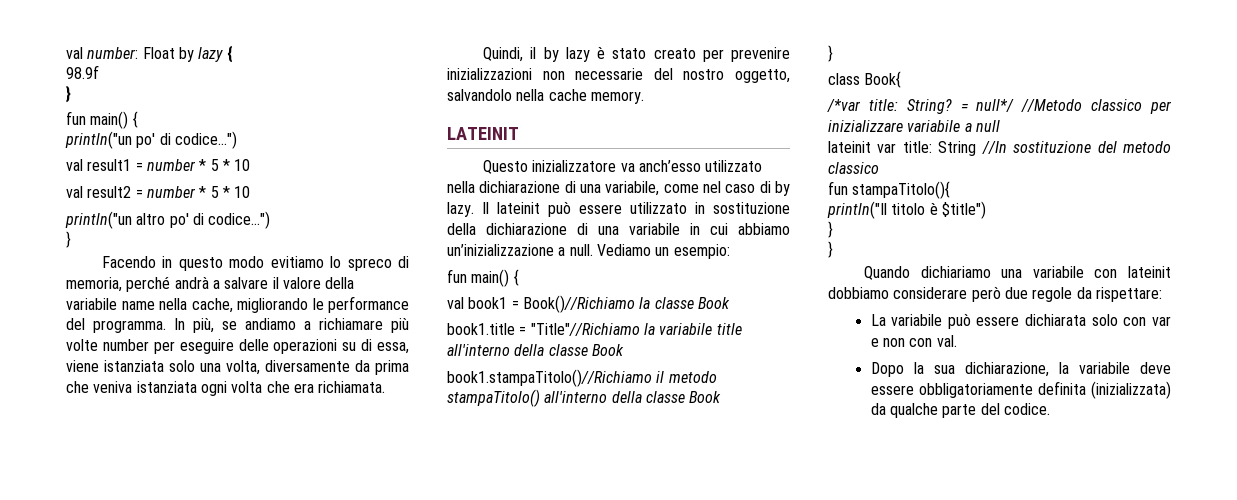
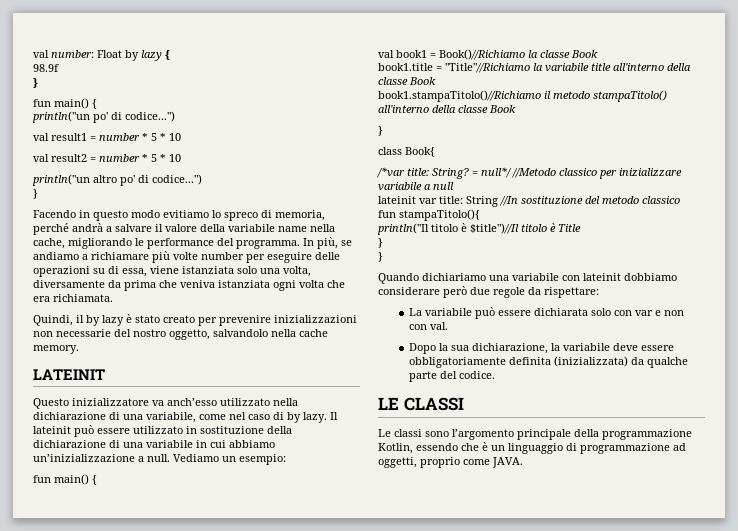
- println("Il titolo è $title")
+ println("Il titolo è $title")//Il titolo è Title
+ LE CLASSI
+ Le classi sono l’argomento principale della programmazione Kotlin, essendo che è un linguaggio di programmazione ad oggetti, proprio come JAVA.

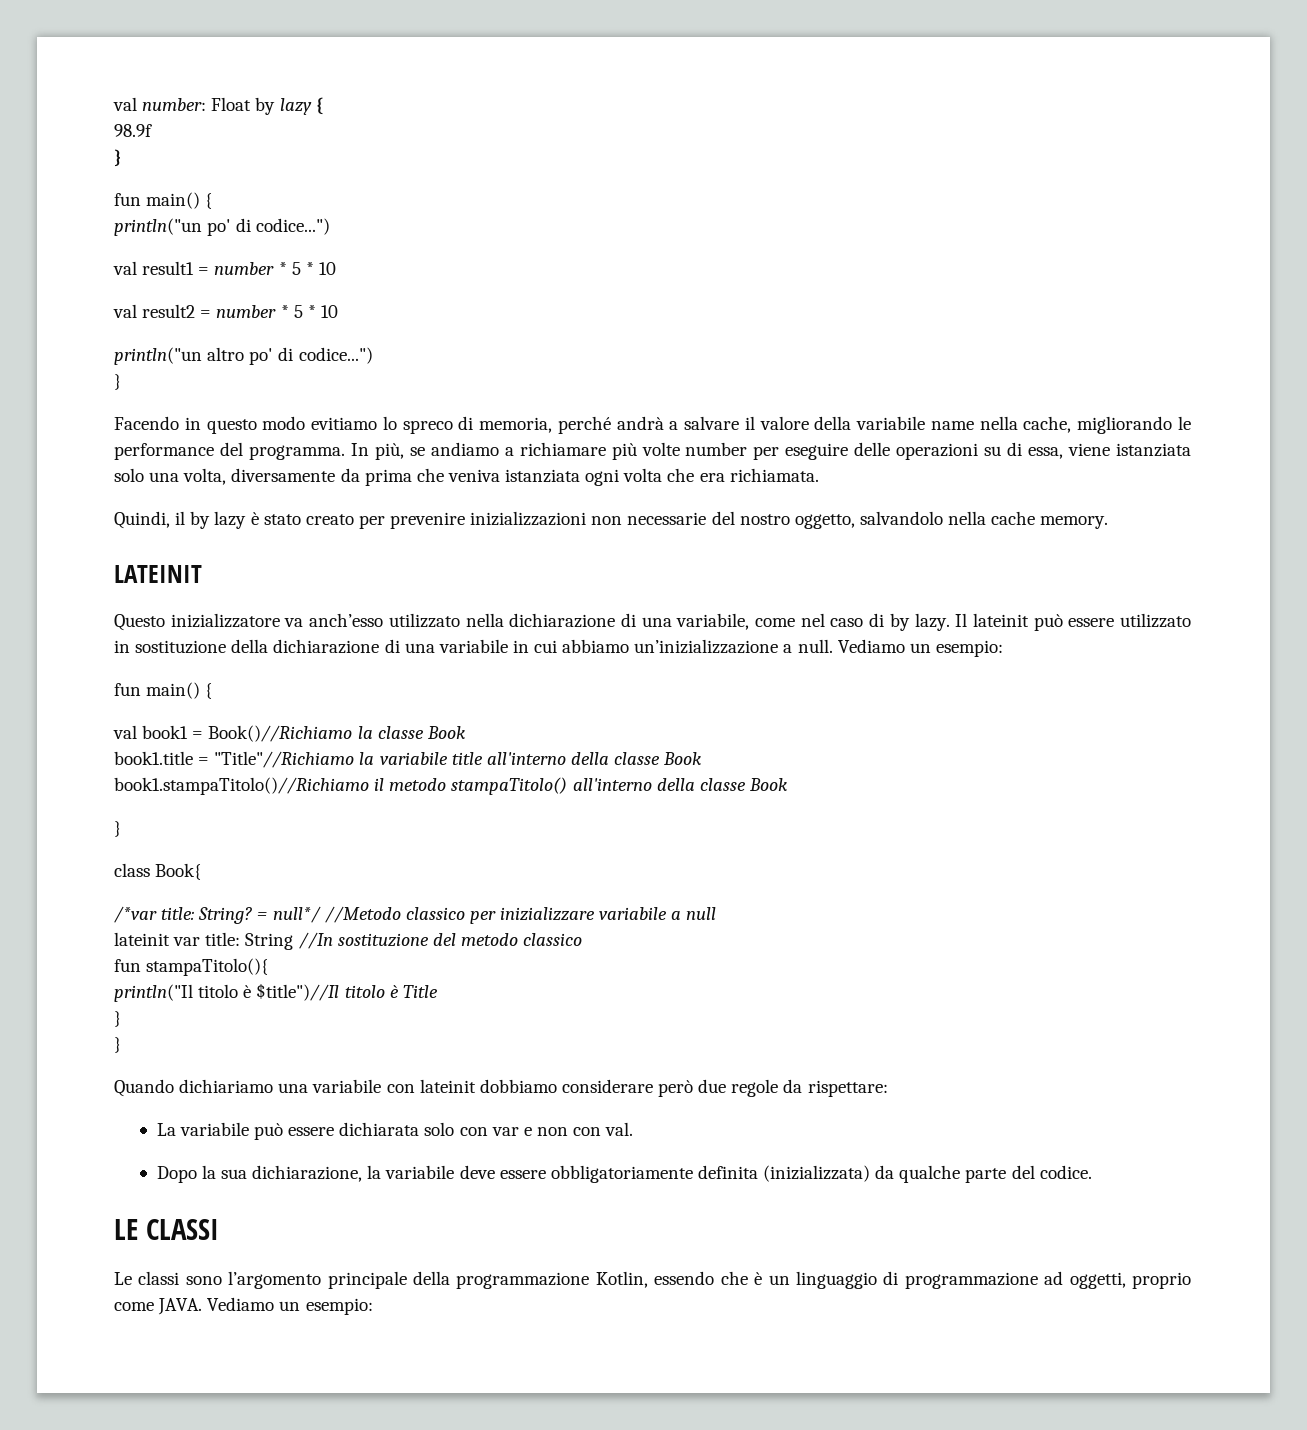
- Le classi sono l’argomento principale della programmazione Kotlin, essendo che è un linguaggio di programmazione ad oggetti, proprio come JAVA.
+ Le classi sono l’argomento principale della programmazione Kotlin, essendo che è un linguaggio di programmazione ad oggetti, proprio come JAVA. Vediamo un esempio:

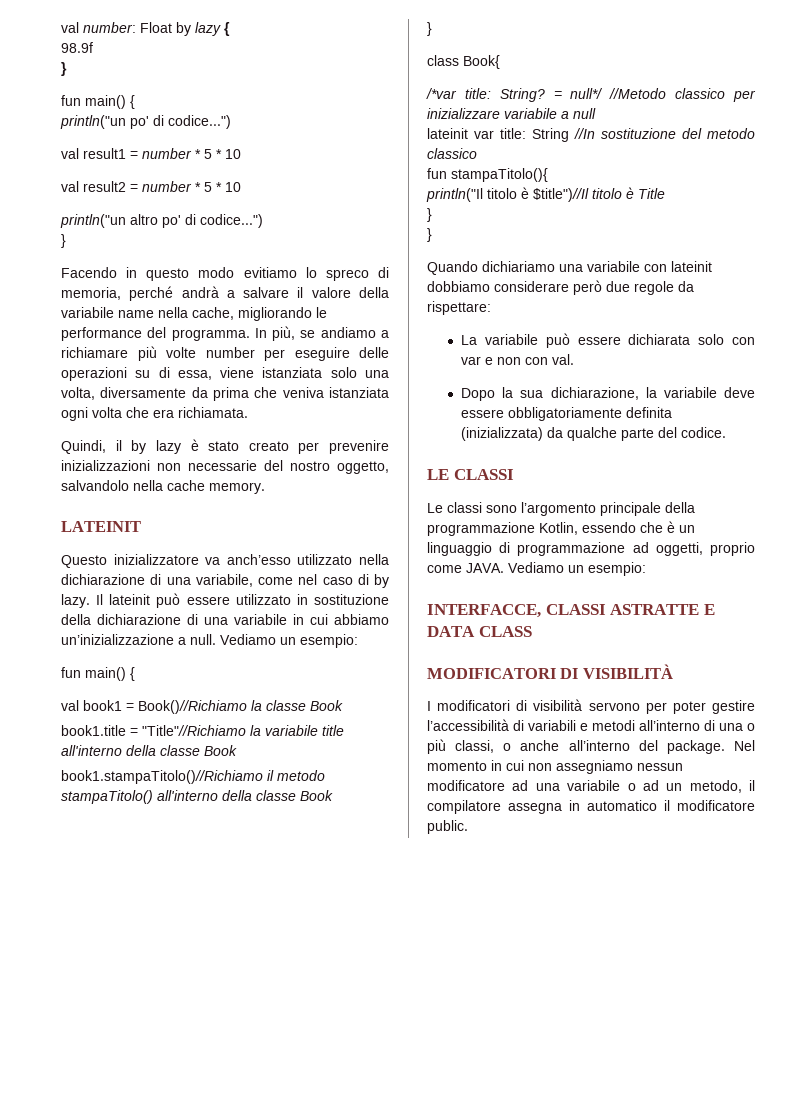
+ INTERFACCE, CLASSI ASTRATTE E DATA CLASS
+ MODIFICATORI DI VISIBILITÀ
+ I modificatori di visibilità servono per poter gestire l’accessibilità di variabili e metodi all’interno di una o più classi, o anche all’interno del package. Nel momento in cui non assegniamo nessun modificatore ad una variabile o ad un metodo, il compilatore assegna in automatico il modificatore public.

